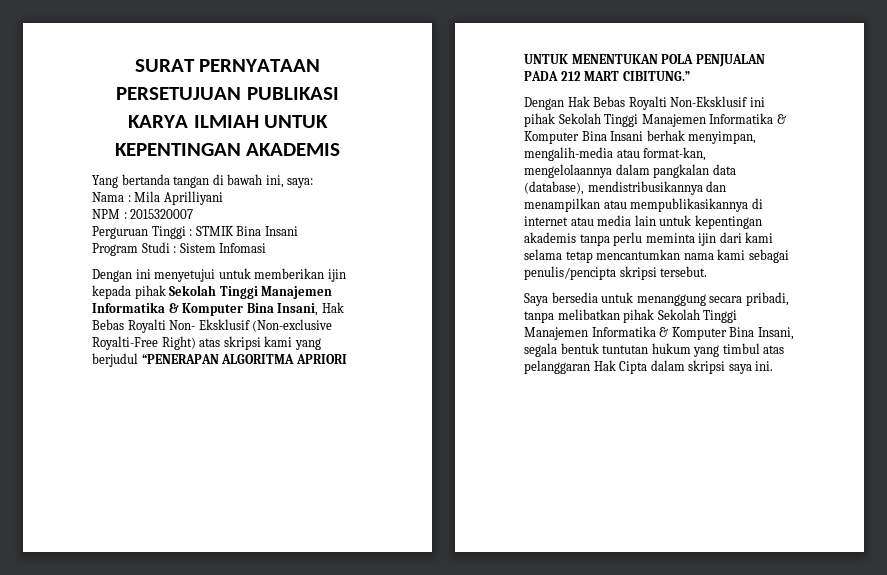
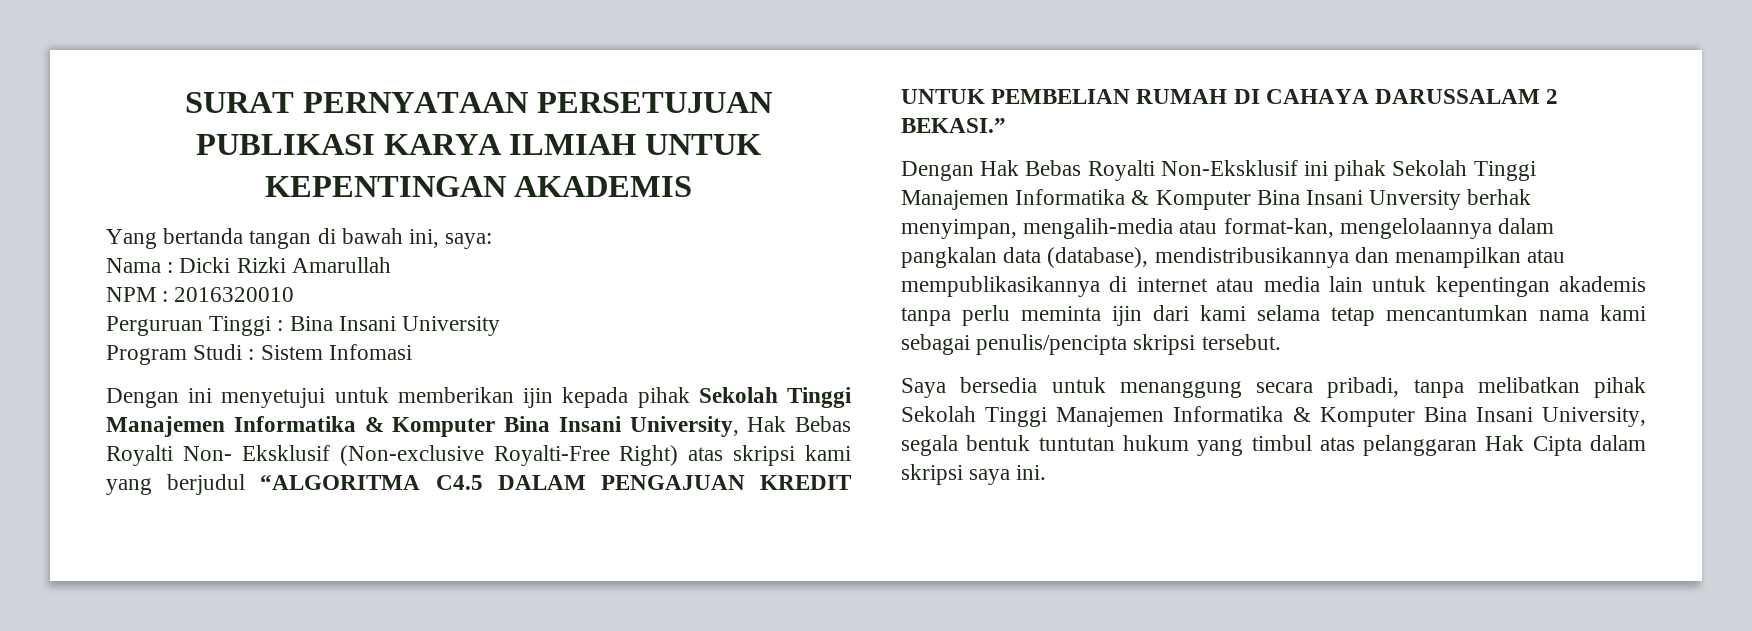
- Nama : Mila Aprilliyani
+ Nama : Dicki Rizki Amarullah
- NPM : 2015320007
+ NPM : 2016320010
- Perguruan Tinggi : STMIK Bina Insani
+ Perguruan Tinggi : Bina Insani University
- Dengan ini menyetujui untuk memberikan ijin kepada pihak Sekolah Tinggi Manajemen Informatika & Komputer Bina Insani, Hak Bebas Royalti Non- Eksklusif (Non-exclusive Royalti-Free Right) atas skripsi kami yang berjudul “PENERAPAN ALGORITMA APRIORI UNTUK MENENTUKAN POLA PENJUALAN PADA 212 MART CIBITUNG.”
+ Dengan ini menyetujui untuk memberikan ijin kepada pihak Sekolah Tinggi Manajemen Informatika & Komputer Bina Insani University, Hak Bebas Royalti Non- Eksklusif (Non-exclusive Royalti-Free Right) atas skripsi kami yang berjudul “ALGORITMA C4.5 DALAM PENGAJUAN KREDIT UNTUK PEMBELIAN RUMAH DI CAHAYA DARUSSALAM 2 BEKASI.”
- Dengan Hak Bebas Royalti Non-Eksklusif ini pihak Sekolah Tinggi Manajemen Informatika & Komputer Bina Insani berhak menyimpan, mengalih-media atau format-kan, mengelolaannya dalam pangkalan data (database), mendistribusikannya dan menampilkan atau mempublikasikannya di internet atau media lain untuk kepentingan akademis tanpa perlu meminta ijin dari kami selama tetap mencantumkan nama kami sebagai penulis/pencipta skripsi tersebut.
+ Dengan Hak Bebas Royalti Non-Eksklusif ini pihak Sekolah Tinggi Manajemen Informatika & Komputer Bina Insani Unversity berhak menyimpan, mengalih-media atau format-kan, mengelolaannya dalam pangkalan data (database), mendistribusikannya dan menampilkan atau mempublikasikannya di internet atau media lain untuk kepentingan akademis tanpa perlu meminta ijin dari kami selama tetap mencantumkan nama kami sebagai penulis/pencipta skripsi tersebut.
- Saya bersedia untuk menanggung secara pribadi, tanpa melibatkan pihak Sekolah Tinggi Manajemen Informatika & Komputer Bina Insani, segala bentuk tuntutan hukum yang timbul atas pelanggaran Hak Cipta dalam skripsi saya ini.
+ Saya bersedia untuk menanggung secara pribadi, tanpa melibatkan pihak Sekolah Tinggi Manajemen Informatika & Komputer Bina Insani University, segala bentuk tuntutan hukum yang timbul atas pelanggaran Hak Cipta dalam skripsi saya ini.

